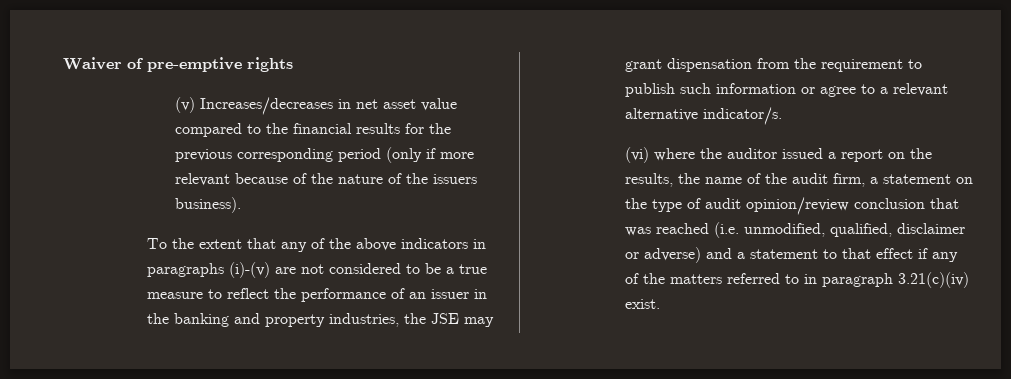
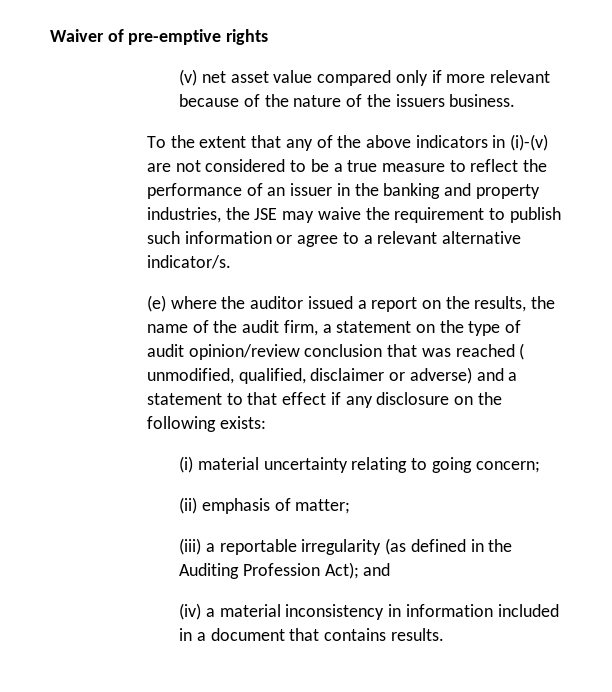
- (v) Increases/decreases in net asset value compared to the financial results for the previous corresponding period (only if more relevant because of the nature of the issuers business).
+ (v) net asset value compared only if more relevant because of the nature of the issuers business.
- To the extent that any of the above indicators in paragraphs (i)-(v) are not considered to be a true measure to reflect the performance of an issuer in the banking and property industries, the JSE may grant dispensation from the requirement to publish such information or agree to a relevant alternative indicator/s.
+ To the extent that any of the above indicators in (i)-(v) are not considered to be a true measure to reflect the performance of an issuer in the banking and property industries, the JSE may waive the requirement to publish such information or agree to a relevant alternative indicator/s.
- (vi) where the auditor issued a report on the results, the name of the audit firm, a statement on the type of audit opinion/review conclusion that was reached (i.e. unmodified, qualified, disclaimer or adverse) and a statement to that effect if any of the matters referred to in paragraph 3.21(c)(iv) exist.
+ (e) where the auditor issued a report on the results, the name of the audit firm, a statement on the type of audit opinion/review conclusion that was reached ( unmodified, qualified, disclaimer or adverse) and a statement to that effect if any disclosure on the following exists:
+ (i) material uncertainty relating to going concern;
+ (ii) emphasis of matter;
+ (iii) a reportable irregularity (as defined in the Auditing Profession Act); and
+ (iv) a material inconsistency in information included in a document that contains results.

